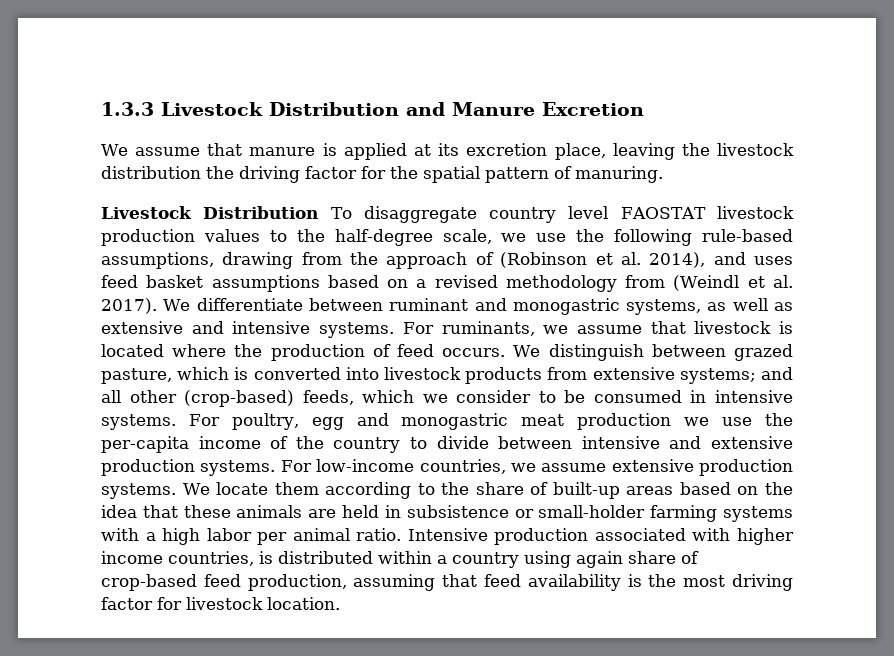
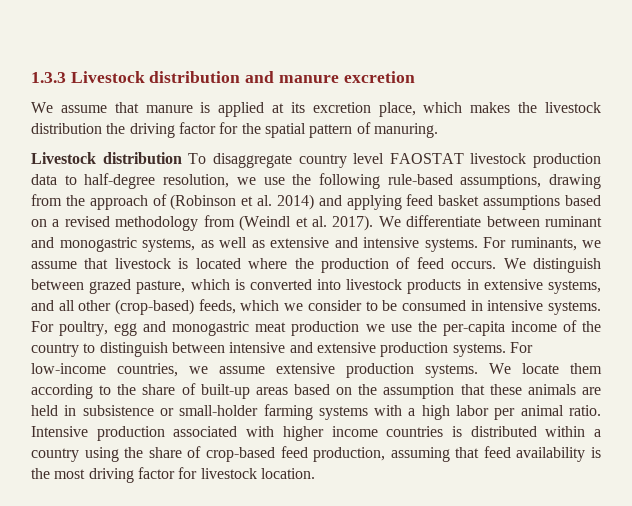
- 1.3.3 Livestock Distribution and Manure Excretion
+ 1.3.3 Livestock distribution and manure excretion
- We assume that manure is applied at its excretion place, leaving the livestock distribution the driving factor for the spatial pattern of manuring.
+ We assume that manure is applied at its excretion place, which makes the livestock distribution the driving factor for the spatial pattern of manuring.
- Livestock Distribution To disaggregate country level FAOSTAT livestock production values to the half-degree scale, we use the following rule-based assumptions, drawing from the approach of (Robinson et al. 2014), and uses feed basket assumptions based on a revised methodology from (Weindl et al. 2017).
+ Livestock distribution To disaggregate country level FAOSTAT livestock production data to half-degree resolution, we use the following rule-based assumptions, drawing from the approach of (Robinson et al. 2014) and applying feed basket assumptions based on a revised methodology from (Weindl et al. 2017).
- We distinguish between grazed pasture, which is converted into livestock products from extensive systems; and all other (crop-based) feeds, which we consider to be consumed in intensive systems.
+ We distinguish between grazed pasture, which is converted into livestock products in extensive systems, and all other (crop-based) feeds, which we consider to be consumed in intensive systems.
- For poultry, egg and monogastric meat production we use the per-capita income of the country to divide between intensive and extensive production systems.
+ For poultry, egg and monogastric meat production we use the per-capita income of the country to distinguish between intensive and extensive production systems.
- We locate them according to the share of built-up areas based on the idea that these animals are held in subsistence or small-holder farming systems with a high labor per animal ratio.
+ We locate them according to the share of built-up areas based on the assumption that these animals are held in subsistence or small-holder farming systems with a high labor per animal ratio.
- Intensive production associated with higher income countries, is distributed within a country using again share of crop-based feed production, assuming that feed availability is the most driving factor for livestock location.
+ Intensive production associated with higher income countries is distributed within a country using the share of crop-based feed production, assuming that feed availability is the most driving factor for livestock location.

